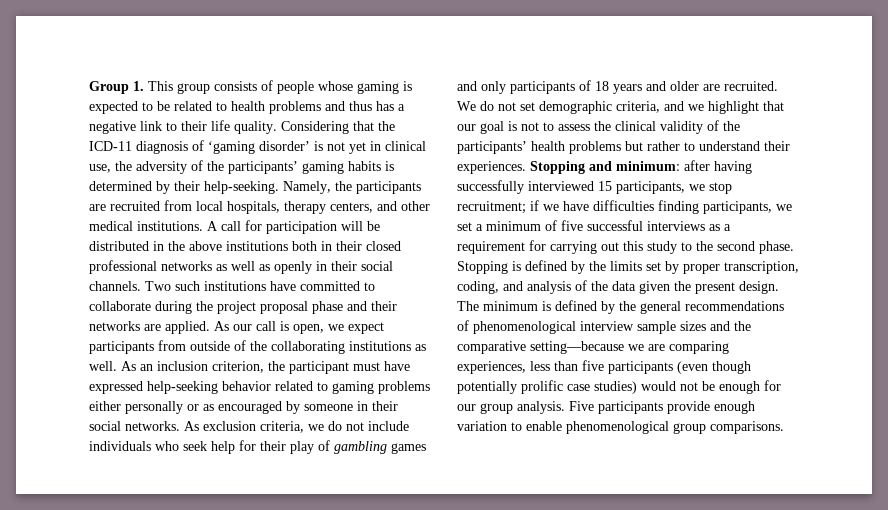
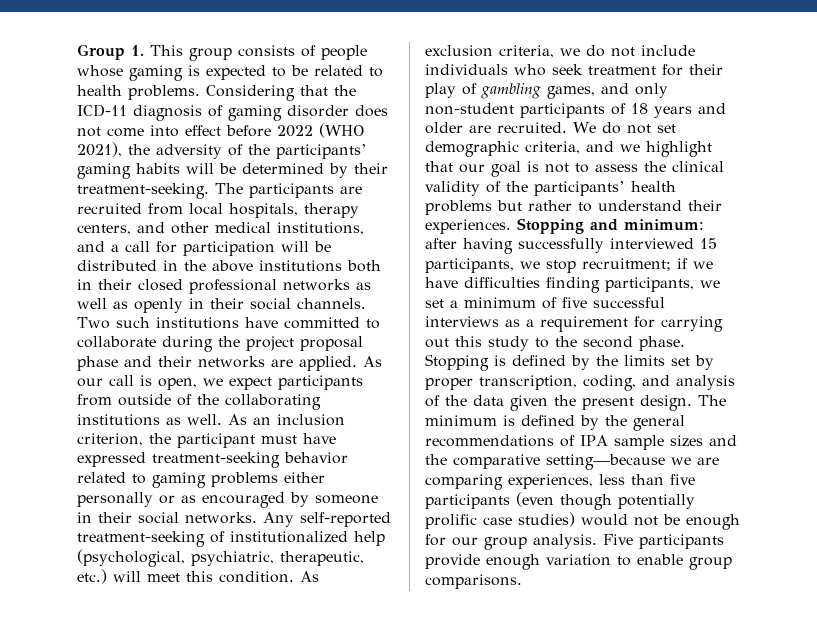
- Group 1. This group consists of people whose gaming is expected to be related to health problems and thus has a negative link to their life quality.
+ Group 1. This group consists of people whose gaming is expected to be related to health problems.
- Considering that the ICD-11 diagnosis of ‘gaming disorder’ is not yet in clinical use, the adversity of the participants’ gaming habits is determined by their help-seeking. Namely, the participants are recruited from local hospitals, therapy centers, and other medical institutions. A call for participation will be distributed in the above institutions both in their closed professional networks as well as openly in their social channels.
+ Considering that the ICD-11 diagnosis of gaming disorder does not come into effect before 2022 (WHO 2021), the adversity of the participants’ gaming habits will be determined by their treatment-seeking. The participants are recruited from local hospitals, therapy centers, and other medical institutions, and a call for participation will be distributed in the above institutions both in their closed professional networks as well as openly in their social channels.
- As an inclusion criterion, the participant must have expressed help-seeking behavior related to gaming problems either personally or as encouraged by someone in their social networks.
+ As an inclusion criterion, the participant must have expressed treatment-seeking behavior related to gaming problems either personally or as encouraged by someone in their social networks.
+ Any self-reported treatment-seeking of institutionalized help (psychological, psychiatric, therapeutic, etc.) will meet this condition.
- As exclusion criteria, we do not include individuals who seek help for their play of gambling games and only participants of 18 years and older are recruited.
+ As exclusion criteria, we do not include individuals who seek treatment for their play of gambling games, and only non-student participants of 18 years and older are recruited.
- The minimum is defined by the general recommendations of phenomenological interview sample sizes and the comparative setting—because we are comparing experiences, less than five participants (even though potentially prolific case studies) would not be enough for our group analysis.
+ The minimum is defined by the general recommendations of IPA sample sizes and the comparative setting—because we are comparing experiences, less than five participants (even though potentially prolific case studies) would not be enough for our group analysis.
- Five participants provide enough variation to enable phenomenological group comparisons.
+ Five participants provide enough variation to enable group comparisons.

